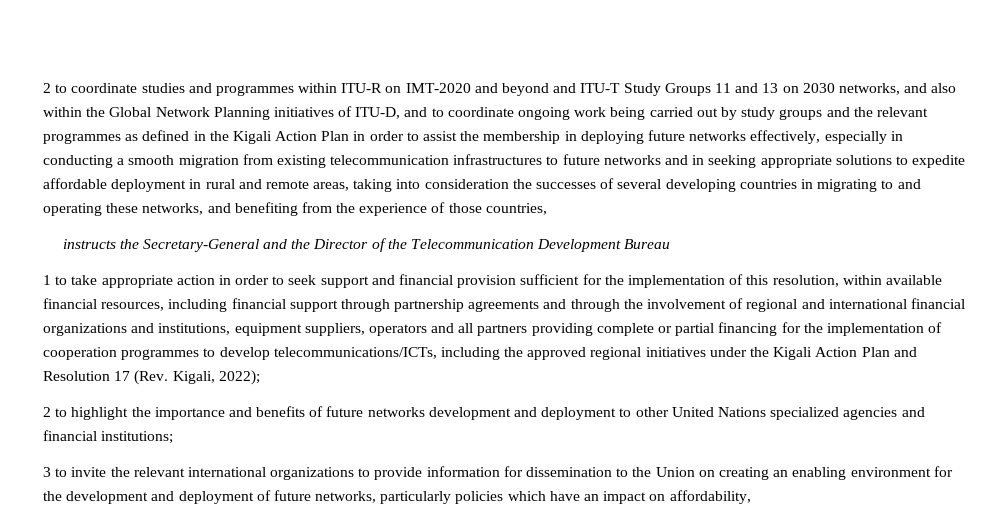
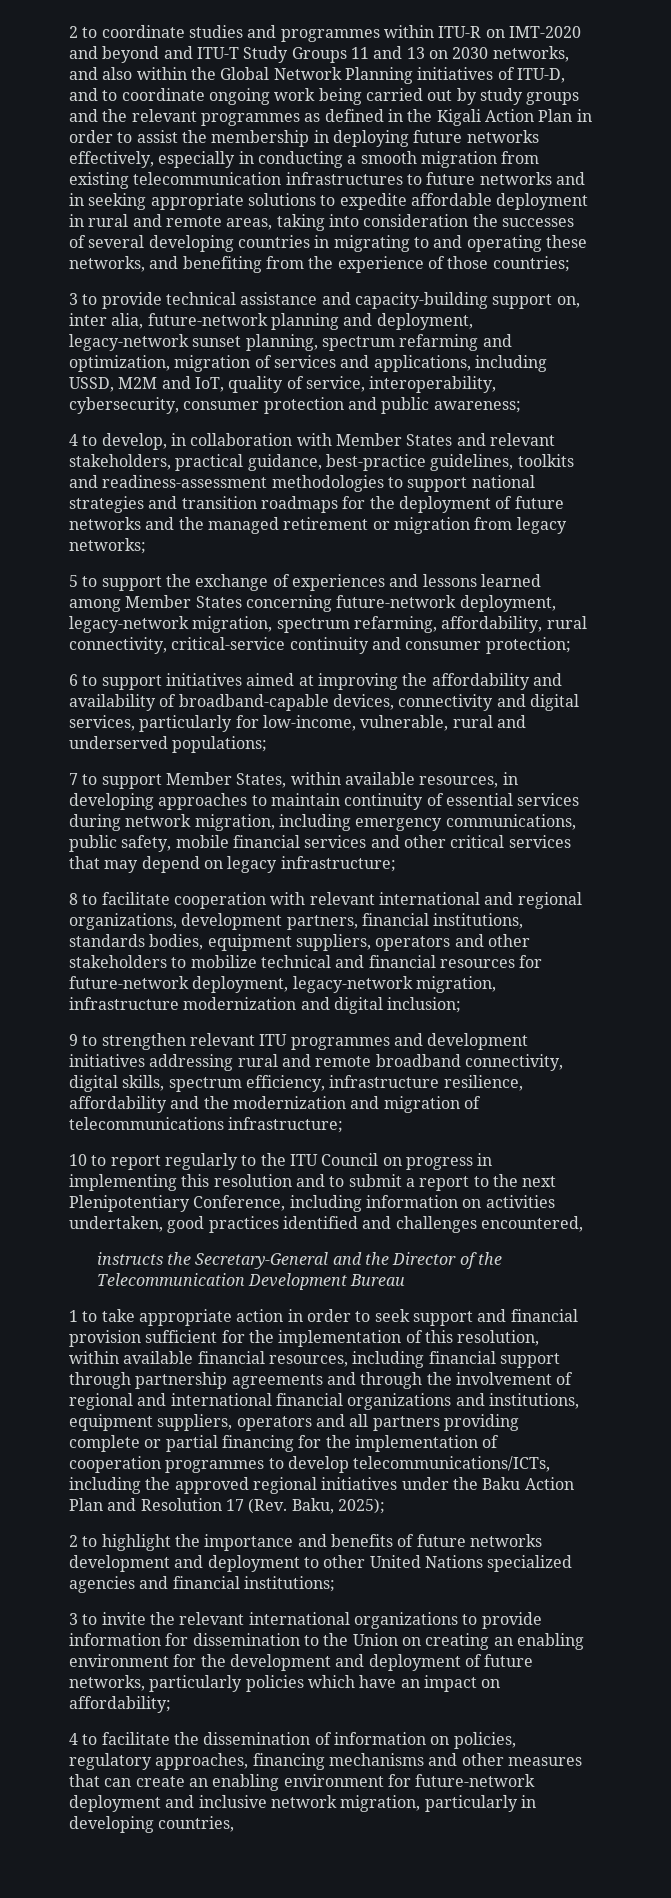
- 2 to coordinate studies and programmes within ITU-R on IMT-2020 and beyond and ITU-T Study Groups 11 and 13 on 2030 networks, and also within the Global Network Planning initiatives of ITU-D, and to coordinate ongoing work being carried out by study groups and the relevant programmes as defined in the Kigali Action Plan in order to assist the membership in deploying future networks effectively, especially in conducting a smooth migration from existing telecommunication infrastructures to future networks and in seeking appropriate solutions to expedite affordable deployment in rural and remote areas, taking into consideration the successes of several developing countries in migrating to and operating these networks, and benefiting from the experience of those countries,
+ 2 to coordinate studies and programmes within ITU-R on IMT-2020 and beyond and ITU-T Study Groups 11 and 13 on 2030 networks, and also within the Global Network Planning initiatives of ITU-D, and to coordinate ongoing work being carried out by study groups and the relevant programmes as defined in the Kigali Action Plan in order to assist the membership in deploying future networks effectively, especially in conducting a smooth migration from existing telecommunication infrastructures to future networks and in seeking appropriate solutions to expedite affordable deployment in rural and remote areas, taking into consideration the successes of several developing countries in migrating to and operating these networks, and benefiting from the experience of those countries;
+ 3 to provide technical assistance and capacity-building support on, inter alia, future-network planning and deployment, legacy-network sunset planning, spectrum refarming and optimization, migration of services and applications, including USSD, M2M and IoT, quality of service, interoperability, cybersecurity, consumer protection and public awareness;
+ 4 to develop, in collaboration with Member States and relevant stakeholders, practical guidance, best-practice guidelines, toolkits and readiness-assessment methodologies to support national strategies and transition roadmaps for the deployment of future networks and the managed retirement or migration from legacy networks;
+ 5 to support the exchange of experiences and lessons learned among Member States concerning future-network deployment, legacy-network migration, spectrum refarming, affordability, rural connectivity, critical-service continuity and consumer protection;
+ 6 to support initiatives aimed at improving the affordability and availability of broadband-capable devices, connectivity and digital services, particularly for low-income, vulnerable, rural and underserved populations;
+ 7 to support Member States, within available resources, in developing approaches to maintain continuity of essential services during network migration, including emergency communications, public safety, mobile financial services and other critical services that may depend on legacy infrastructure;
+ 8 to facilitate cooperation with relevant international and regional organizations, development partners, financial institutions, standards bodies, equipment suppliers, operators and other stakeholders to mobilize technical and financial resources for future-network deployment, legacy-network migration, infrastructure modernization and digital inclusion;
+ 9 to strengthen relevant ITU programmes and development initiatives addressing rural and remote broadband connectivity, digital skills, spectrum efficiency, infrastructure resilience, affordability and the modernization and migration of telecommunications infrastructure;
+ 10 to report regularly to the ITU Council on progress in implementing this resolution and to submit a report to the next Plenipotentiary Conference, including information on activities undertaken, good practices identified and challenges encountered,
- 1 to take appropriate action in order to seek support and financial provision sufficient for the implementation of this resolution, within available financial resources, including financial support through partnership agreements and through the involvement of regional and international financial organizations and institutions, equipment suppliers, operators and all partners providing complete or partial financing for the implementation of cooperation programmes to develop telecommunications/ICTs, including the approved regional initiatives under the Kigali Action Plan and Resolution 17 (Rev. Kigali, 2022);
+ 1 to take appropriate action in order to seek support and financial provision sufficient for the implementation of this resolution, within available financial resources, including financial support through partnership agreements and through the involvement of regional and international financial organizations and institutions, equipment suppliers, operators and all partners providing complete or partial financing for the implementation of cooperation programmes to develop telecommunications/ICTs, including the approved regional initiatives under the Baku Action Plan and Resolution 17 (Rev. Baku, 2025);
- 3 to invite the relevant international organizations to provide information for dissemination to the Union on creating an enabling environment for the development and deployment of future networks, particularly policies which have an impact on affordability,
+ 3 to invite the relevant international organizations to provide information for dissemination to the Union on creating an enabling environment for the development and deployment of future networks, particularly policies which have an impact on affordability;
+ 4 to facilitate the dissemination of information on policies, regulatory approaches, financing mechanisms and other measures that can create an enabling environment for future-network deployment and inclusive network migration, particularly in developing countries,

